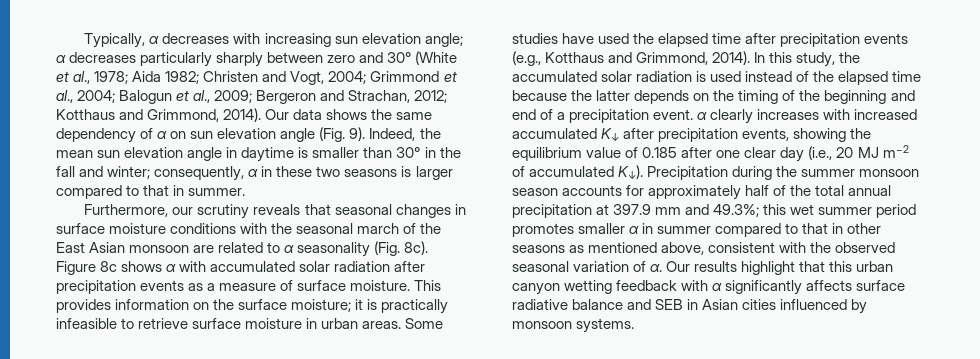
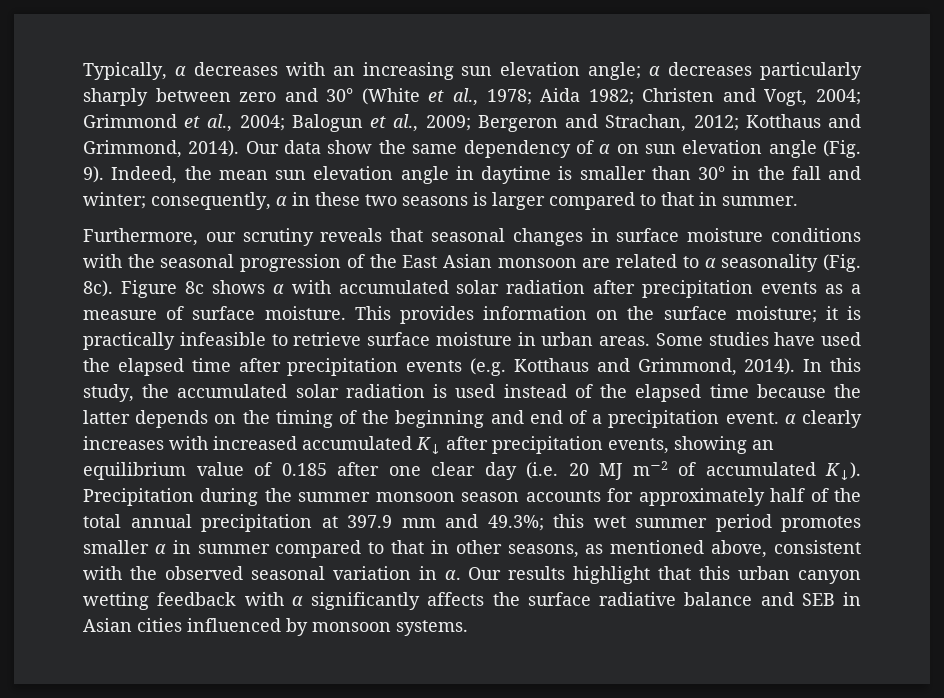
- Typically, α decreases with increasing sun elevation angle; α decreases particularly sharply between zero and 30° (White et al., 1978; Aida 1982; Christen and Vogt, 2004; Grimmond et al., 2004; Balogun et al., 2009; Bergeron and Strachan, 2012; Kotthaus and Grimmond, 2014).
+ Typically, α decreases with an increasing sun elevation angle; α decreases particularly sharply between zero and 30° (White et al., 1978; Aida 1982; Christen and Vogt, 2004; Grimmond et al., 2004; Balogun et al., 2009; Bergeron and Strachan, 2012; Kotthaus and Grimmond, 2014).
- Our data shows the same dependency of α on sun elevation angle (Fig. 9).
+ Our data show the same dependency of α on sun elevation angle (Fig. 9).
- Furthermore, our scrutiny reveals that seasonal changes in surface moisture conditions with the seasonal march of the East Asian monsoon are related to α seasonality (Fig. 8c).
+ Furthermore, our scrutiny reveals that seasonal changes in surface moisture conditions with the seasonal progression of the East Asian monsoon are related to α seasonality (Fig. 8c).
- Some studies have used the elapsed time after precipitation events (e.g., Kotthaus and Grimmond, 2014).
+ Some studies have used the elapsed time after precipitation events (e.g. Kotthaus and Grimmond, 2014).
- In this study, the accumulated solar radiation is used instead of the elapsed time because the latter depends on the timing of the beginning and end of a precipitation event. α clearly increases with increased accumulated K↓ after precipitation events, showing the equilibrium value of 0.185 after one clear day (i.e., 20 MJ m−2 of accumulated K↓). Precipitation during the summer monsoon season accounts for approximately half of the total annual precipitation at 397.9 mm and 49.3%;
+ In this study, the accumulated solar radiation is used instead of the elapsed time because the latter depends on the timing of the beginning and end of a precipitation event. α clearly increases with increased accumulated K↓ after precipitation events, showing an equilibrium value of 0.185 after one clear day (i.e. 20 MJ m−2 of accumulated K↓). Precipitation during the summer monsoon season accounts for approximately half of the total annual precipitation at 397.9 mm and 49.3%;
- this wet summer period promotes smaller α in summer compared to that in other seasons as mentioned above, consistent with the observed seasonal variation of α.
+ this wet summer period promotes smaller α in summer compared to that in other seasons, as mentioned above, consistent with the observed seasonal variation in α.
- Our results highlight that this urban canyon wetting feedback with α significantly affects surface radiative balance and SEB in Asian cities influenced by monsoon systems.
+ Our results highlight that this urban canyon wetting feedback with α significantly affects the surface radiative balance and SEB in Asian cities influenced by monsoon systems.

